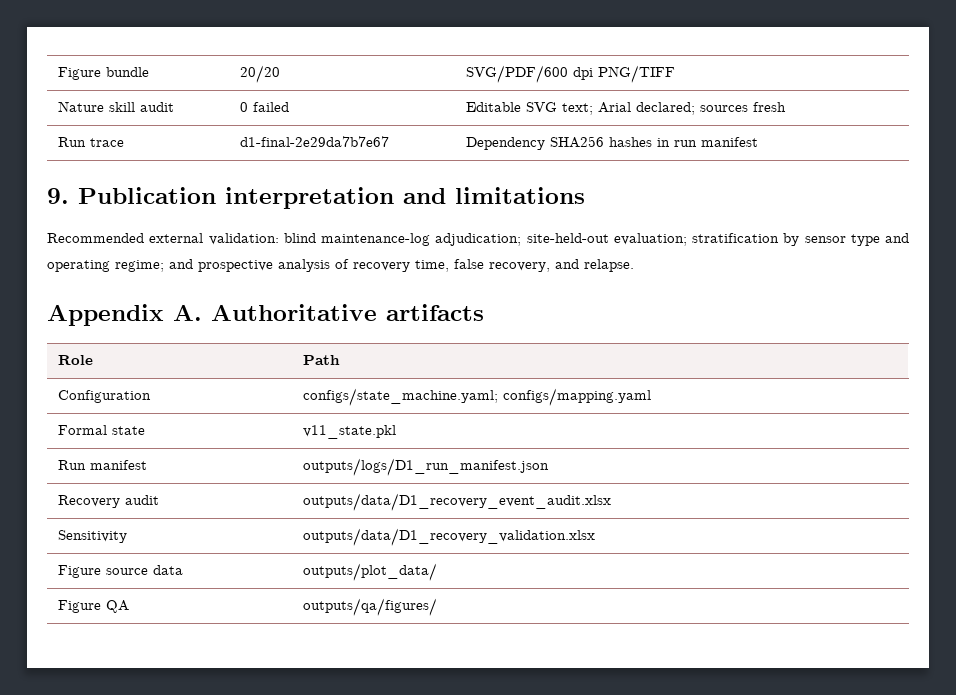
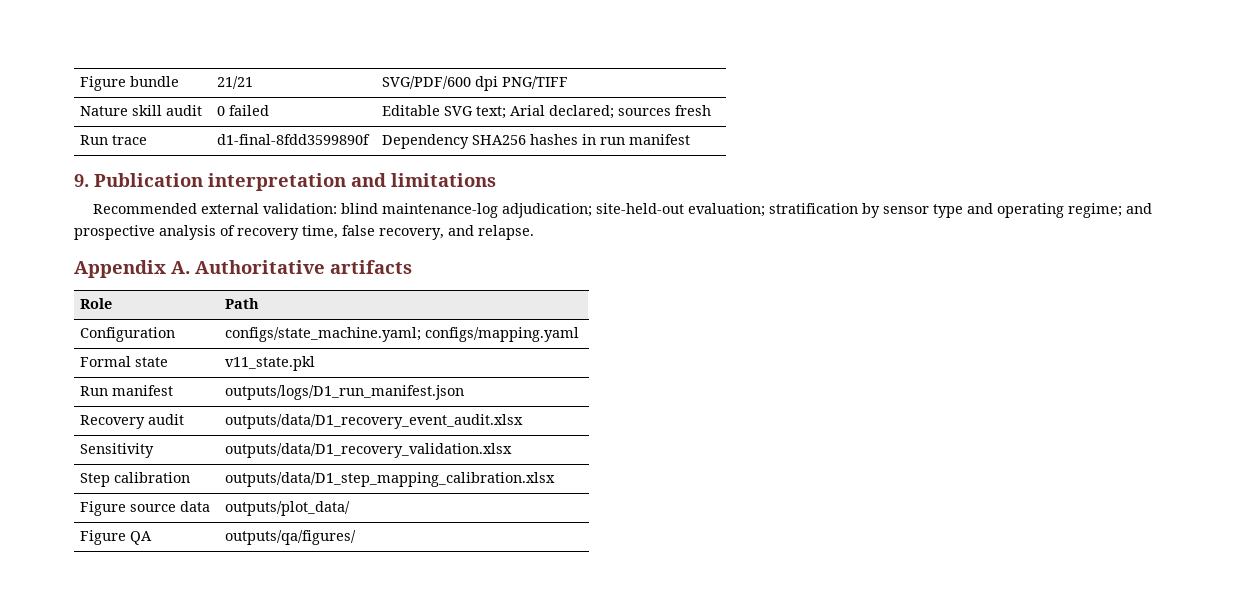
- Figure bundle | 20/20 | SVG/PDF/600 dpi PNG/TIFF
+ Figure bundle | 21/21 | SVG/PDF/600 dpi PNG/TIFF
- Run trace | d1-final-2e29da7b7e67 | Dependency SHA256 hashes in run manifest
+ Run trace | d1-final-8fdd3599890f | Dependency SHA256 hashes in run manifest
+ Step calibration | outputs/data/D1_step_mapping_calibration.xlsx

